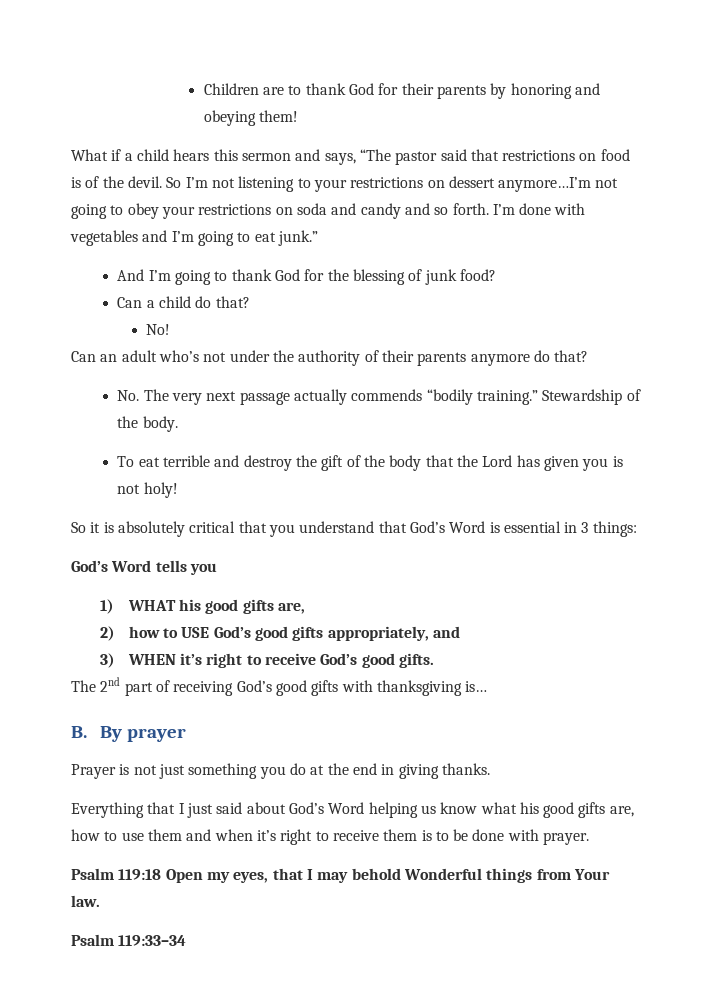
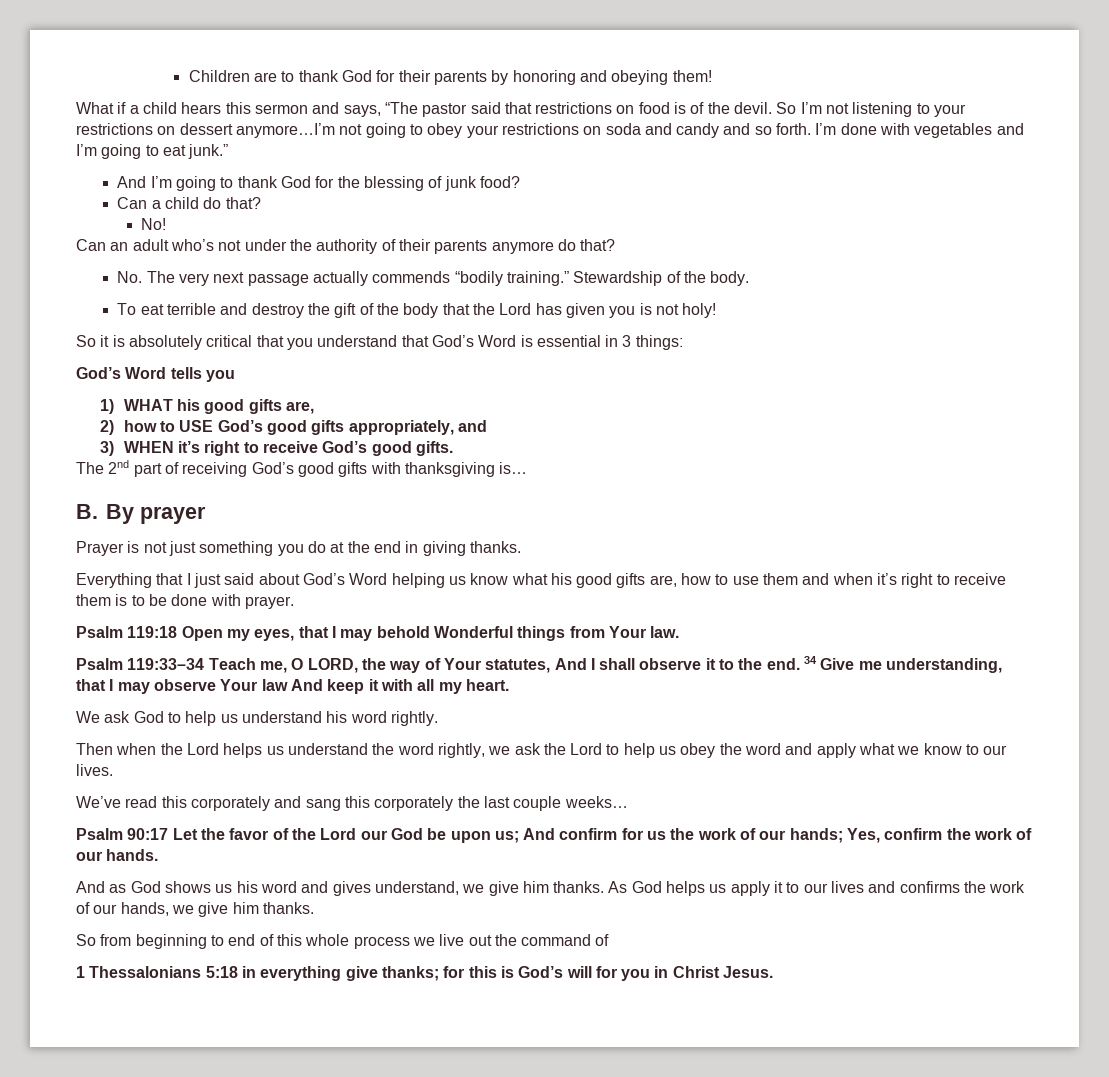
- Psalm 119:33–34
+ Psalm 119:33–34 Teach me, O LORD, the way of Your statutes, And I shall observe it to the end. 34 Give me understanding, that I may observe Your law And keep it with all my heart.
+ We ask God to help us understand his word rightly.
+ Then when the Lord helps us understand the word rightly, we ask the Lord to help us obey the word and apply what we know to our lives.
+ We’ve read this corporately and sang this corporately the last couple weeks…
+ Psalm 90:17 Let the favor of the Lord our God be upon us; And confirm for us the work of our hands; Yes, confirm the work of our hands.
+ And as God shows us his word and gives understand, we give him thanks. As God helps us apply it to our lives and confirms the work of our hands, we give him thanks.
+ So from beginning to end of this whole process we live out the command of
+ 1 Thessalonians 5:18 in everything give thanks; for this is God’s will for you in Christ Jesus.

